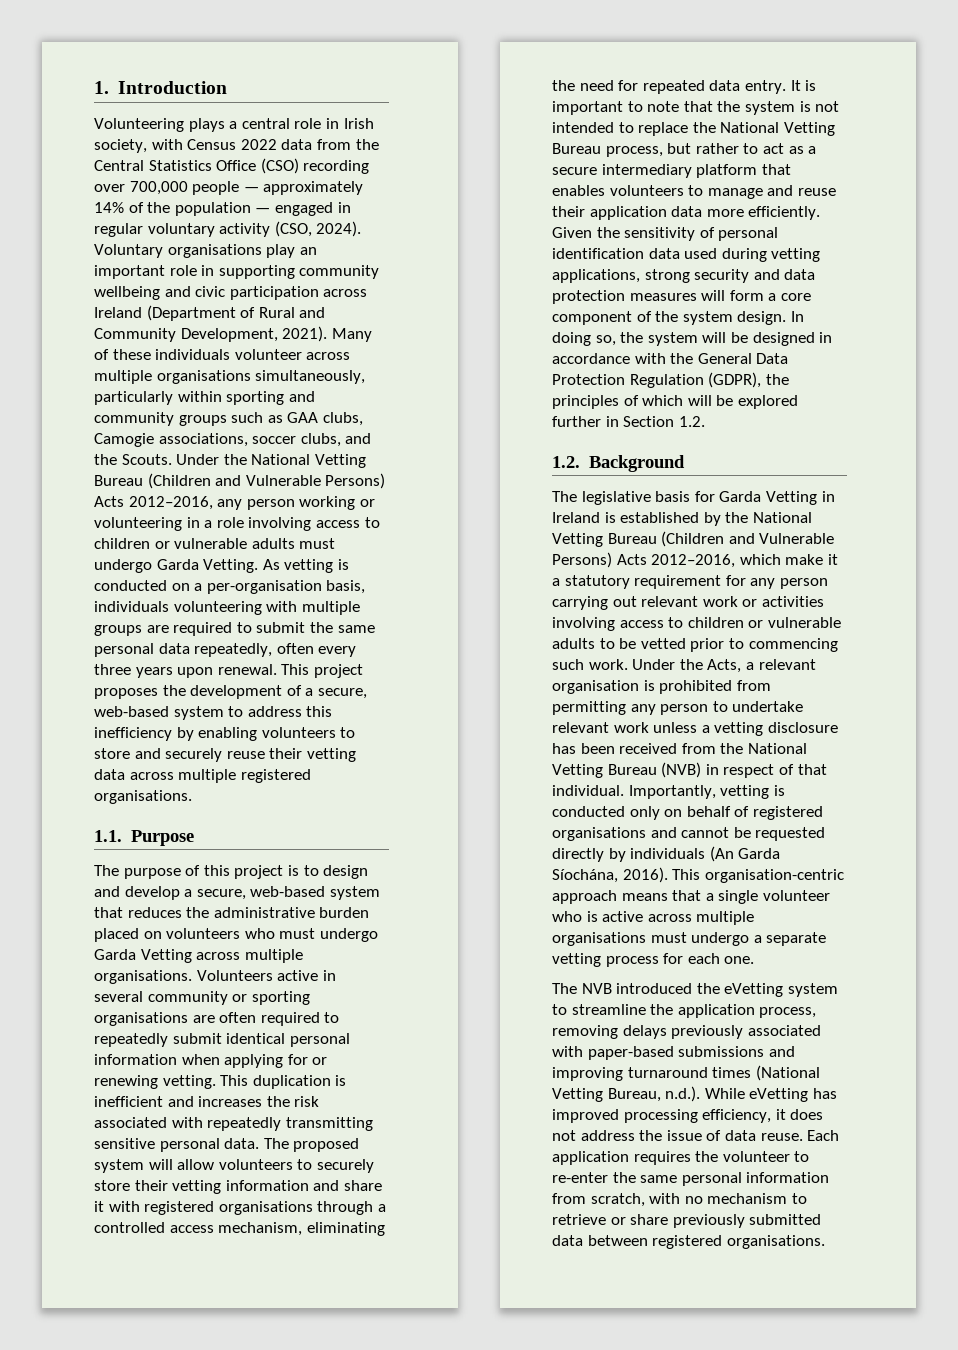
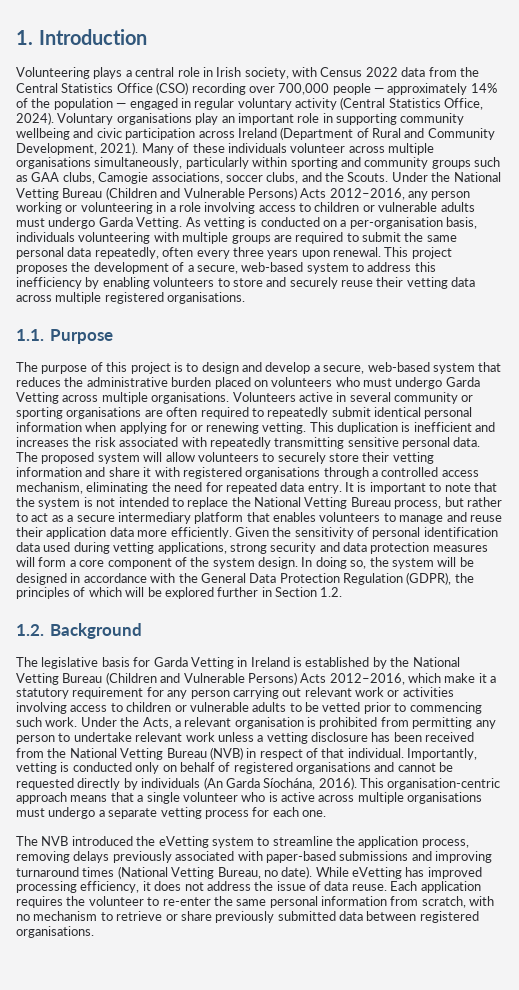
- Volunteering plays a central role in Irish society, with Census 2022 data from the Central Statistics Office (CSO) recording over 700,000 people — approximately 14% of the population — engaged in regular voluntary activity (CSO, 2024).
+ Volunteering plays a central role in Irish society, with Census 2022 data from the Central Statistics Office (CSO) recording over 700,000 people — approximately 14% of the population — engaged in regular voluntary activity (Central Statistics Office, 2024).
- The NVB introduced the eVetting system to streamline the application process, removing delays previously associated with paper-based submissions and improving turnaround times (National Vetting Bureau, n.d.). While eVetting has improved processing efficiency, it does not address the issue of data reuse.
+ The NVB introduced the eVetting system to streamline the application process, removing delays previously associated with paper-based submissions and improving turnaround times (National Vetting Bureau, no date). While eVetting has improved processing efficiency, it does not address the issue of data reuse.

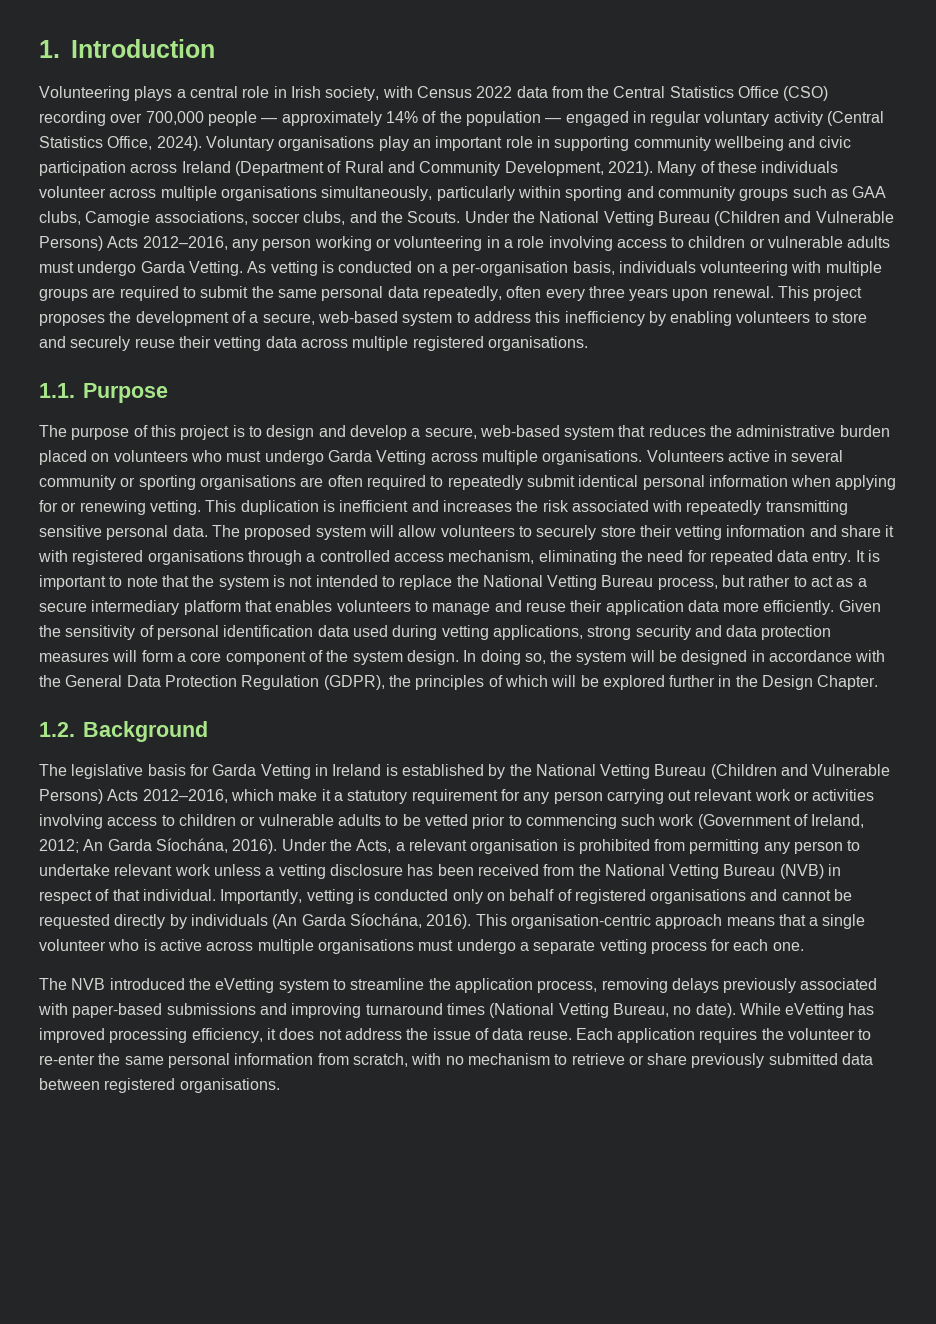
- In doing so, the system will be designed in accordance with the General Data Protection Regulation (GDPR), the principles of which will be explored further in Section 1.2.
+ In doing so, the system will be designed in accordance with the General Data Protection Regulation (GDPR), the principles of which will be explored further in the Design Chapter.
- The legislative basis for Garda Vetting in Ireland is established by the National Vetting Bureau (Children and Vulnerable Persons) Acts 2012–2016, which make it a statutory requirement for any person carrying out relevant work or activities involving access to children or vulnerable adults to be vetted prior to commencing such work.
+ The legislative basis for Garda Vetting in Ireland is established by the National Vetting Bureau (Children and Vulnerable Persons) Acts 2012–2016, which make it a statutory requirement for any person carrying out relevant work or activities involving access to children or vulnerable adults to be vetted prior to commencing such work (Government of Ireland, 2012; An Garda Síochána, 2016).

